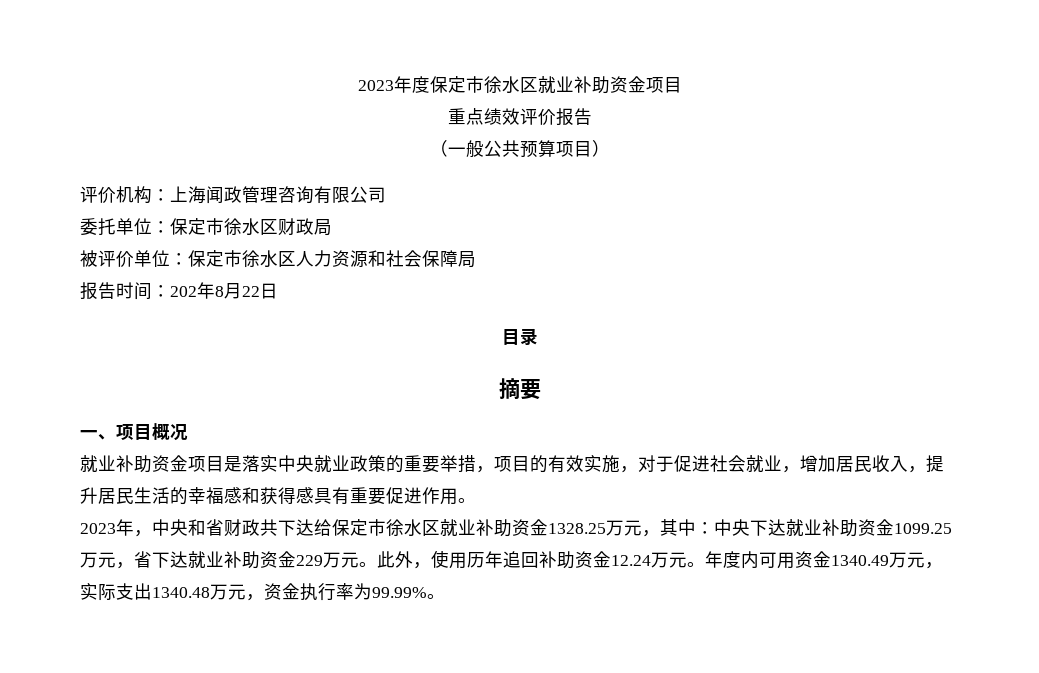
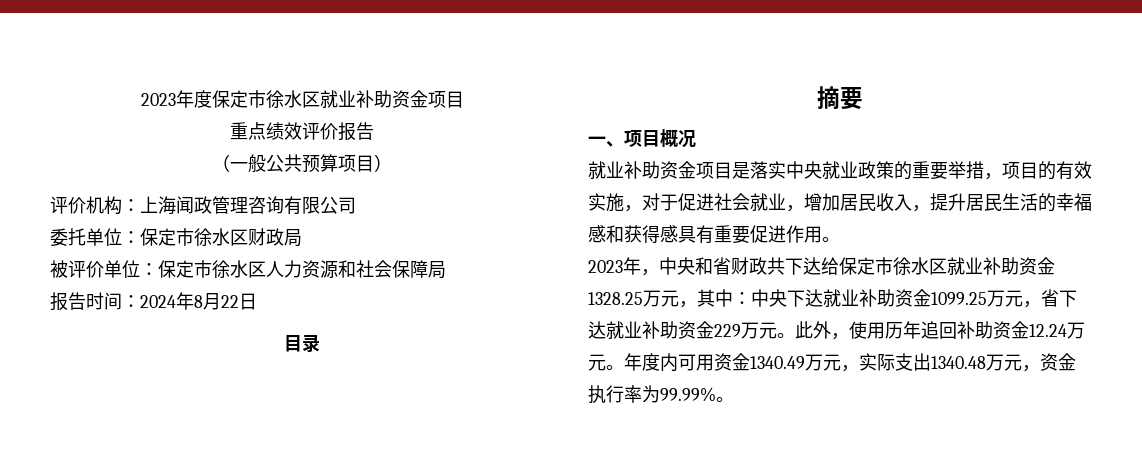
- 报告时间：202年8月22日
+ 报告时间：2024年8月22日

